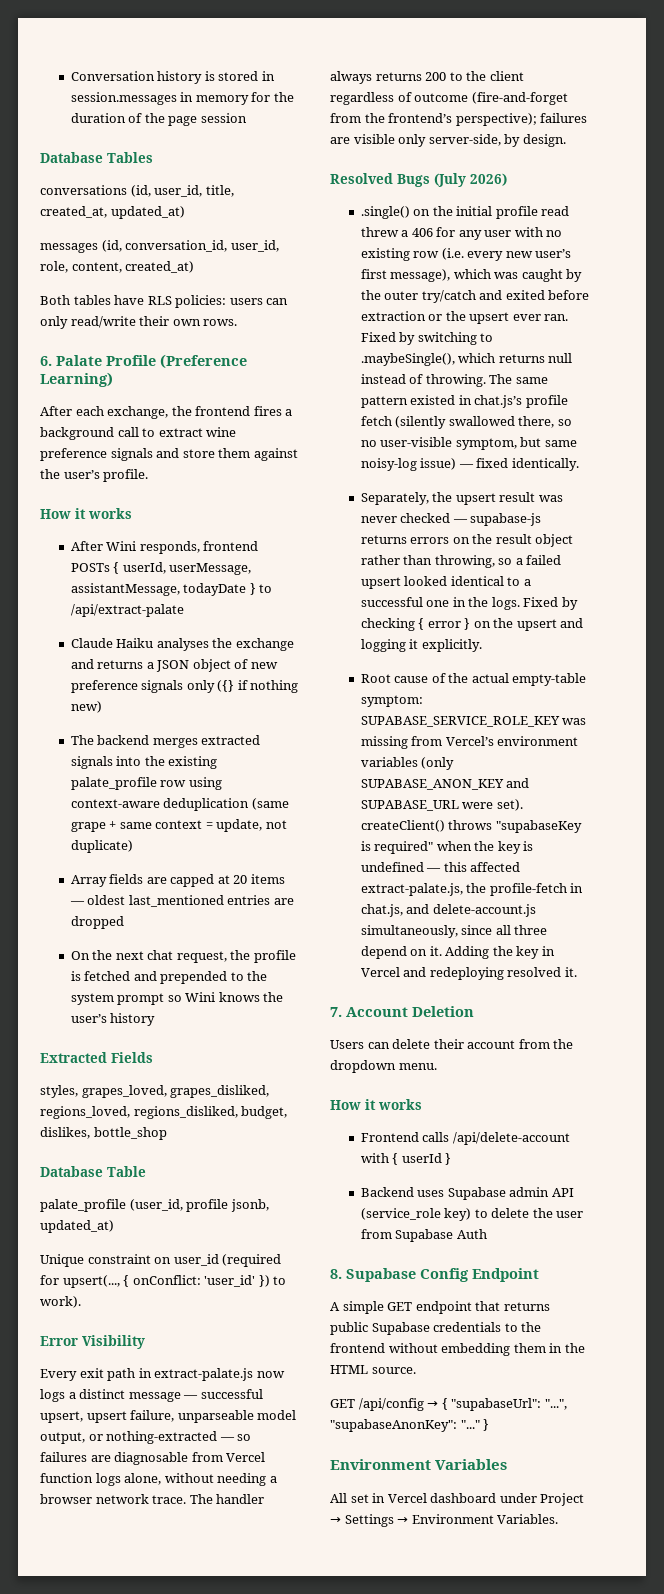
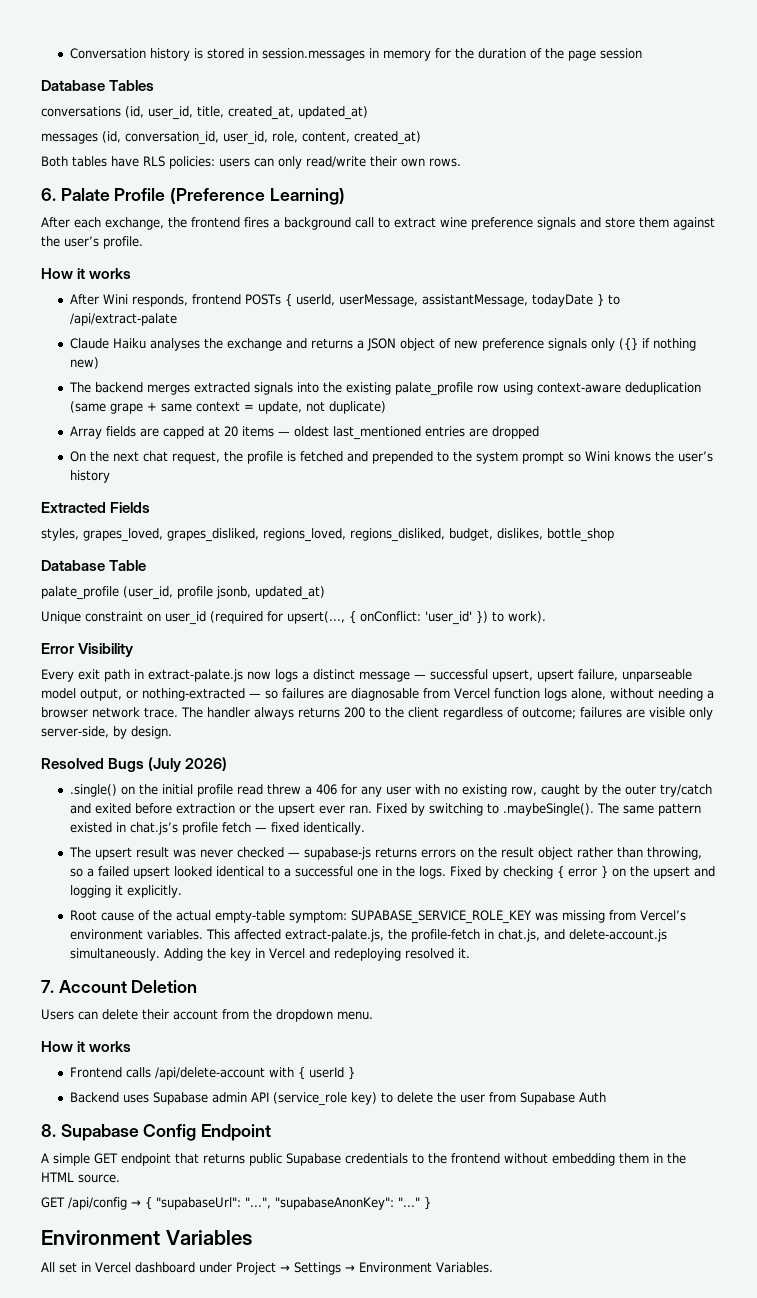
- The handler always returns 200 to the client regardless of outcome (fire-and-forget from the frontend’s perspective); failures are visible only server-side, by design.
+ The handler always returns 200 to the client regardless of outcome; failures are visible only server-side, by design.
- .single() on the initial profile read threw a 406 for any user with no existing row (i.e. every new user’s first message), which was caught by the outer try/catch and exited before extraction or the upsert ever ran.
+ .single() on the initial profile read threw a 406 for any user with no existing row, caught by the outer try/catch and exited before extraction or the upsert ever ran.
- Fixed by switching to .maybeSingle(), which returns null instead of throwing. The same pattern existed in chat.js’s profile fetch (silently swallowed there, so no user-visible symptom, but same noisy-log issue) — fixed identically.
+ Fixed by switching to .maybeSingle(). The same pattern existed in chat.js’s profile fetch — fixed identically.
- Separately, the upsert result was never checked — supabase-js returns errors on the result object rather than throwing, so a failed upsert looked identical to a successful one in the logs.
+ The upsert result was never checked — supabase-js returns errors on the result object rather than throwing, so a failed upsert looked identical to a successful one in the logs.
- Root cause of the actual empty-table symptom: SUPABASE_SERVICE_ROLE_KEY was missing from Vercel’s environment variables (only SUPABASE_ANON_KEY and SUPABASE_URL were set). createClient() throws "supabaseKey is required" when the key is undefined — this affected extract-palate.js, the profile-fetch in chat.js, and delete-account.js simultaneously, since all three depend on it.
+ Root cause of the actual empty-table symptom: SUPABASE_SERVICE_ROLE_KEY was missing from Vercel’s environment variables. This affected extract-palate.js, the profile-fetch in chat.js, and delete-account.js simultaneously.

